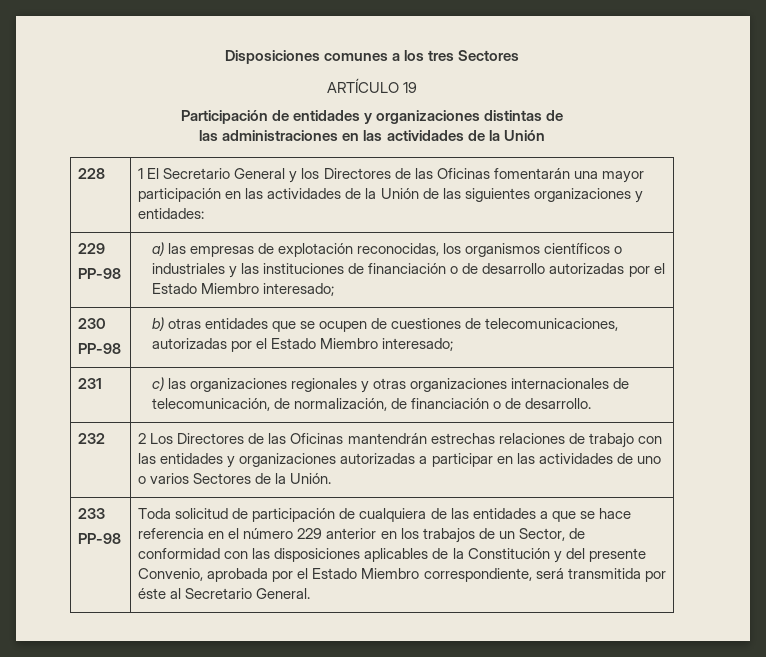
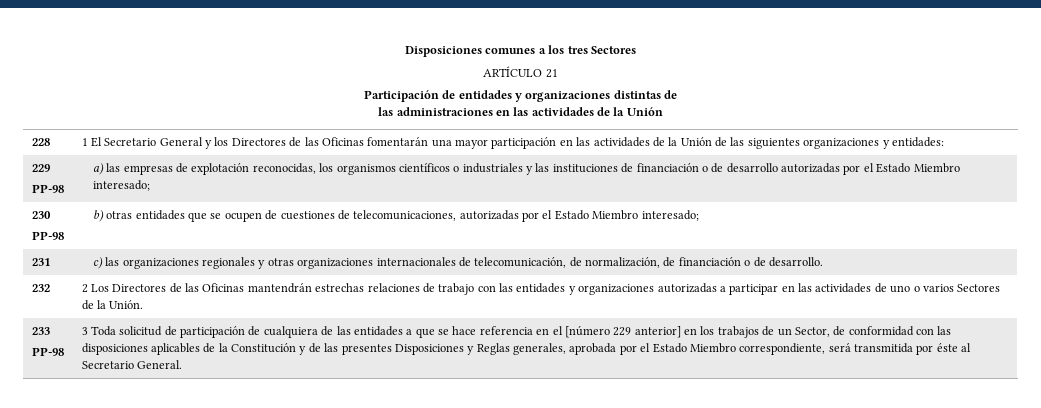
- ARTÍCULO 19
+ ARTÍCULO 21
- Toda solicitud de participación de cualquiera de las entidades a que se hace referencia en el número 229 anterior en los trabajos de un Sector, de conformidad con las disposiciones aplicables de la Constitución y del presente Convenio, aprobada por el Estado Miembro correspondiente, será transmitida por éste al Secretario General.
+ 3 Toda solicitud de participación de cualquiera de las entidades a que se hace referencia en el [número 229 anterior] en los trabajos de un Sector, de conformidad con las disposiciones aplicables de la Constitución y de las presentes Disposiciones y Reglas generales, aprobada por el Estado Miembro correspondiente, será transmitida por éste al Secretario General.

